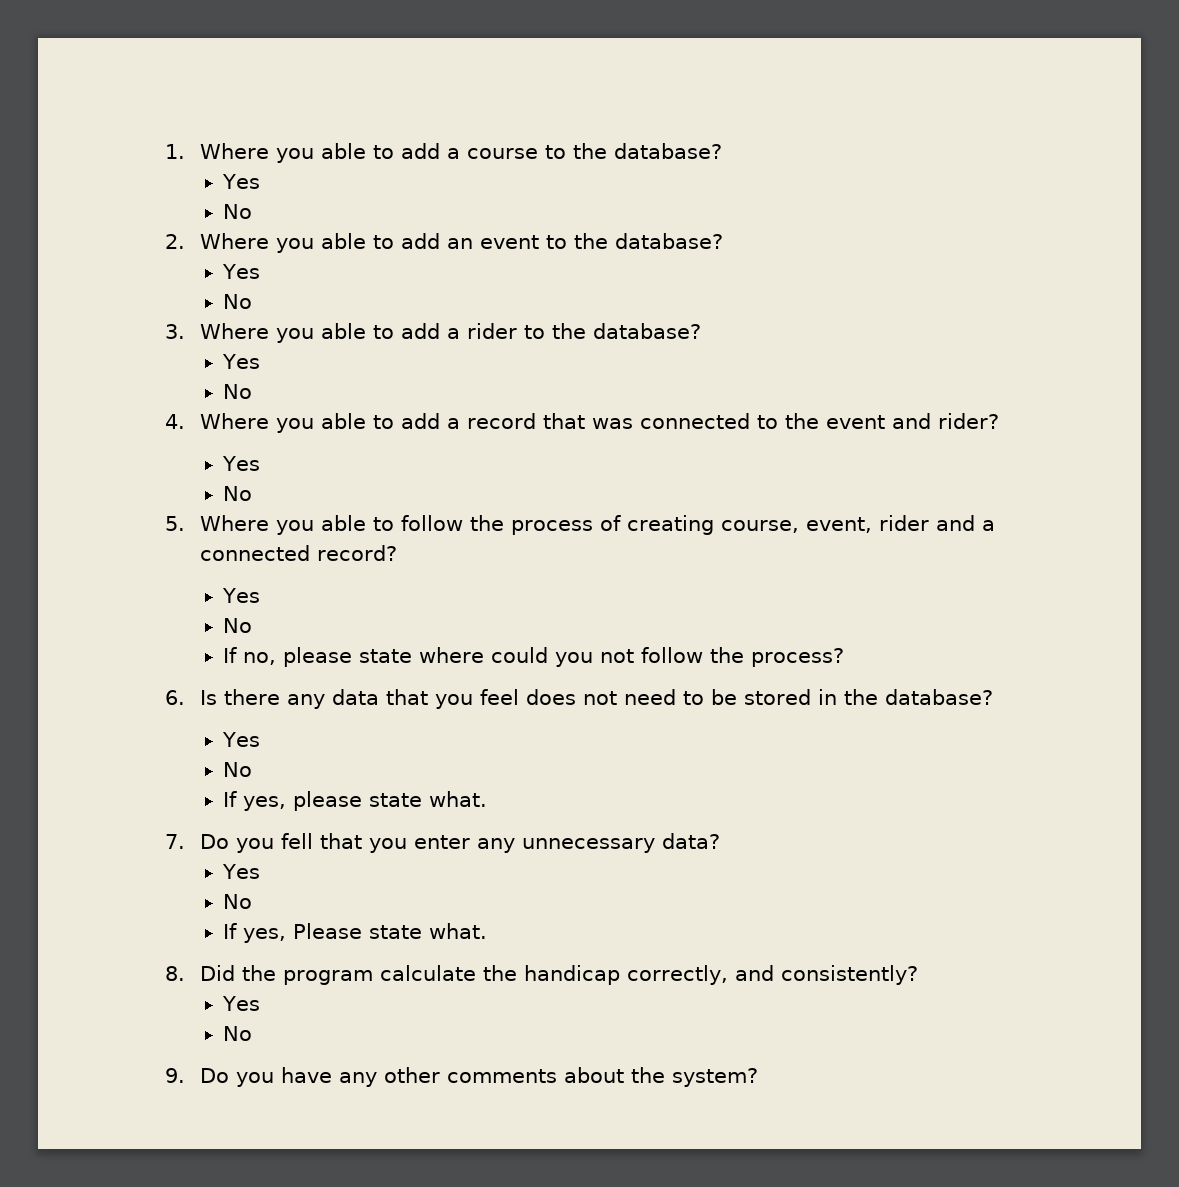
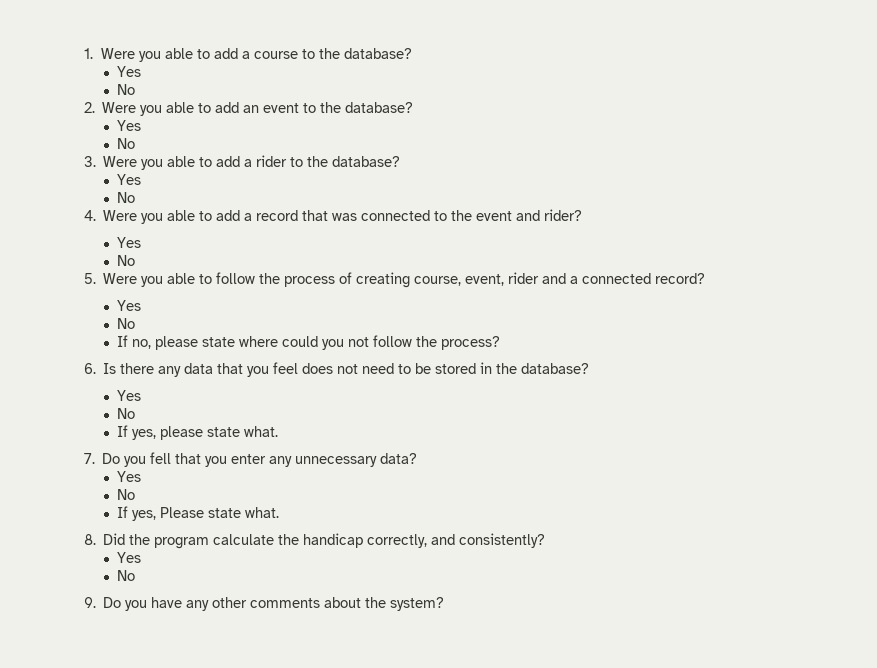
- 1. Where you able to add a course to the database?
+ 1. Were you able to add a course to the database?
- 2. Where you able to add an event to the database?
+ 2. Were you able to add an event to the database?
- 3. Where you able to add a rider to the database?
+ 3. Were you able to add a rider to the database?
- 4. Where you able to add a record that was connected to the event and rider?
+ 4. Were you able to add a record that was connected to the event and rider?
- 5. Where you able to follow the process of creating course, event, rider and a connected record?
+ 5. Were you able to follow the process of creating course, event, rider and a connected record?

